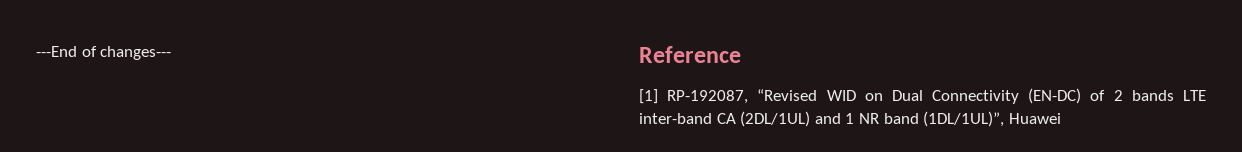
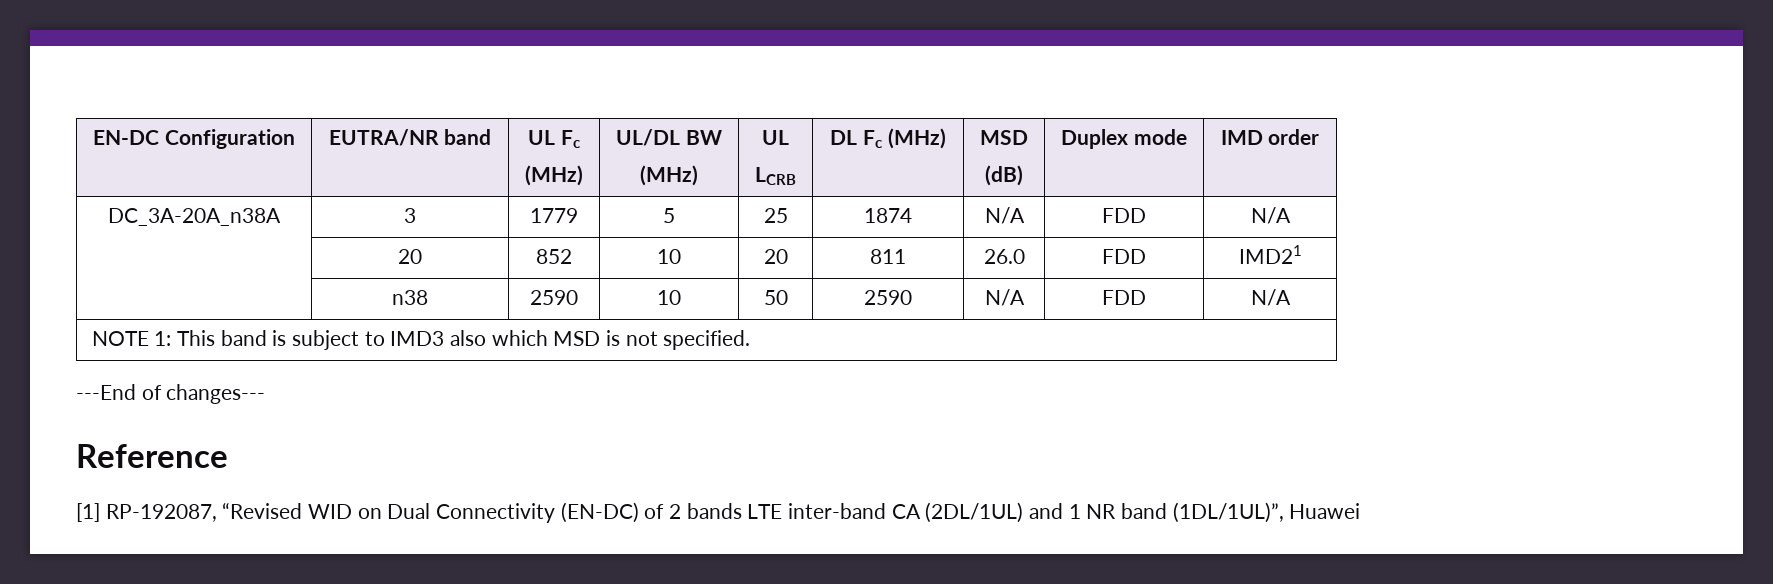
+ EN-DC Configuration | EUTRA/NR band | UL Fc
+ (MHz) | UL/DL BW
+ (MHz) | UL
+ LCRB | DL Fc (MHz) | MSD
+ (dB) | Duplex mode | IMD order
+ DC_3A-20A_n38A | 3 | 1779 | 5 | 25 | 1874 | N/A | FDD | N/A
+ | 20 | 852 | 10 | 20 | 811 | 26.0 | FDD | IMD21
+ | n38 | 2590 | 10 | 50 | 2590 | N/A | FDD | N/A
+ NOTE 1: This band is subject to IMD3 also which MSD is not specified.

